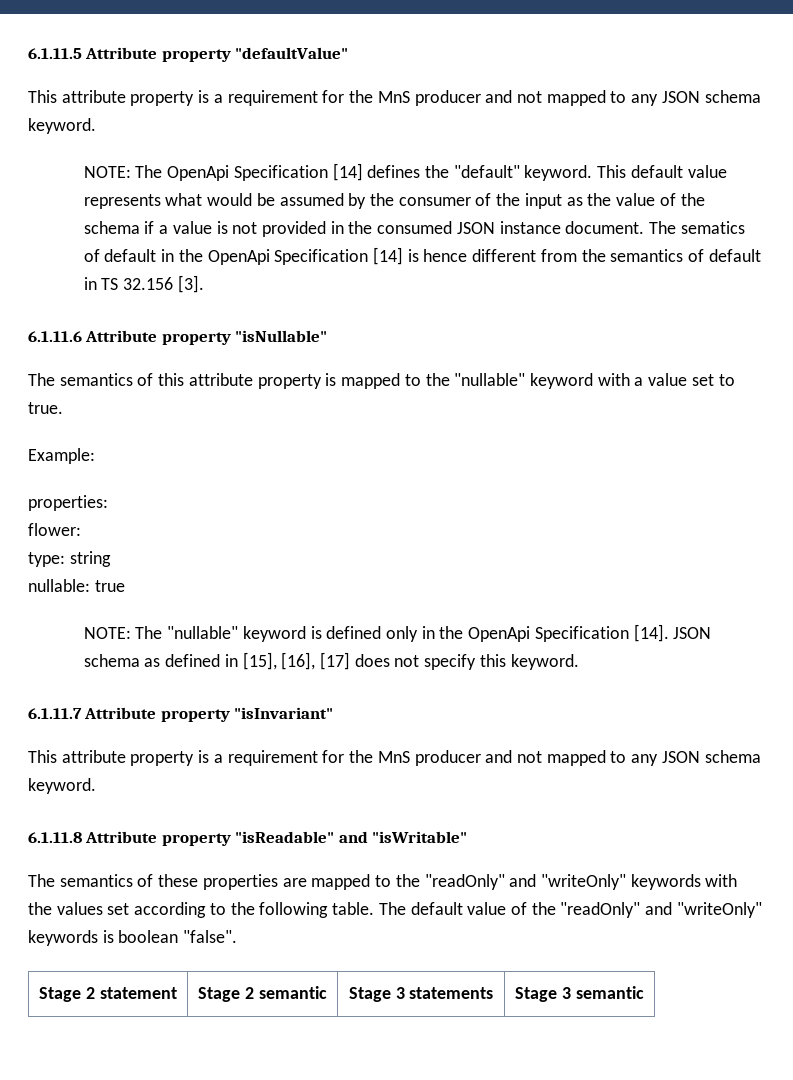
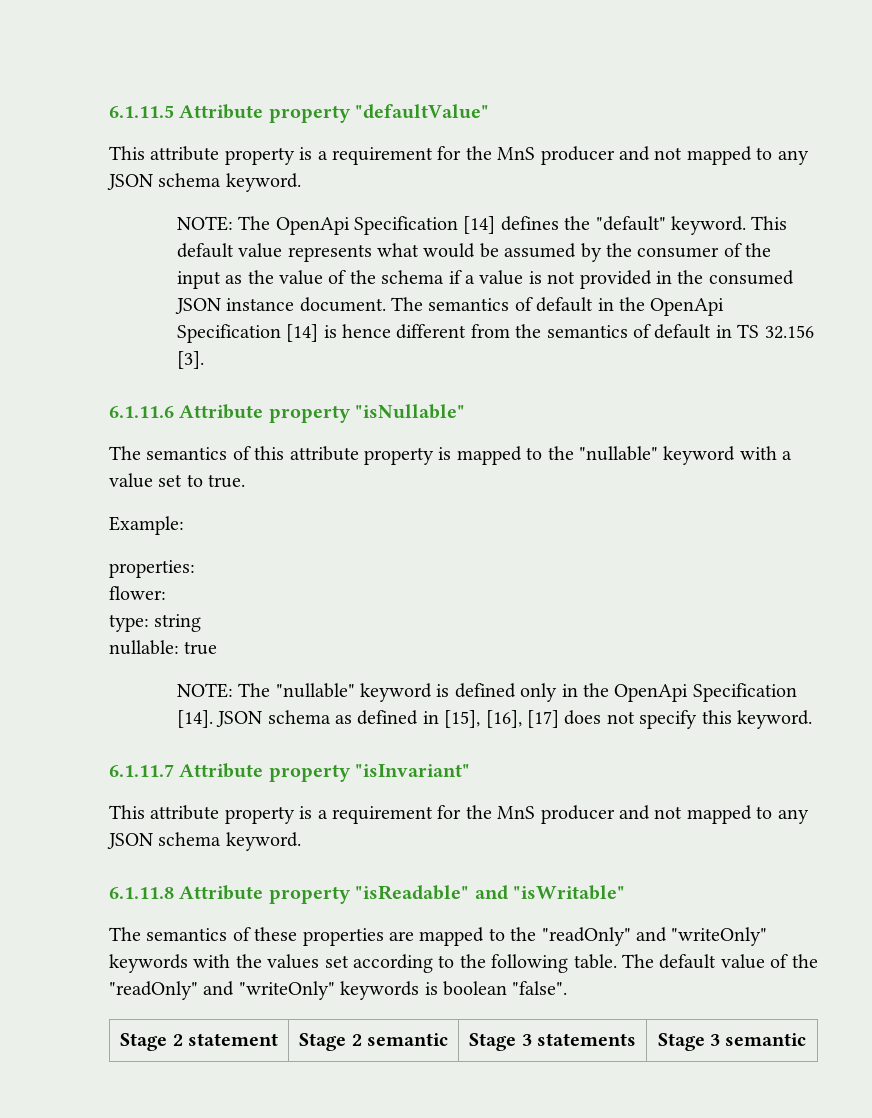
- The sematics of default in the OpenApi Specification [14] is hence different from the semantics of default in TS 32.156 [3].
+ The semantics of default in the OpenApi Specification [14] is hence different from the semantics of default in TS 32.156 [3].

